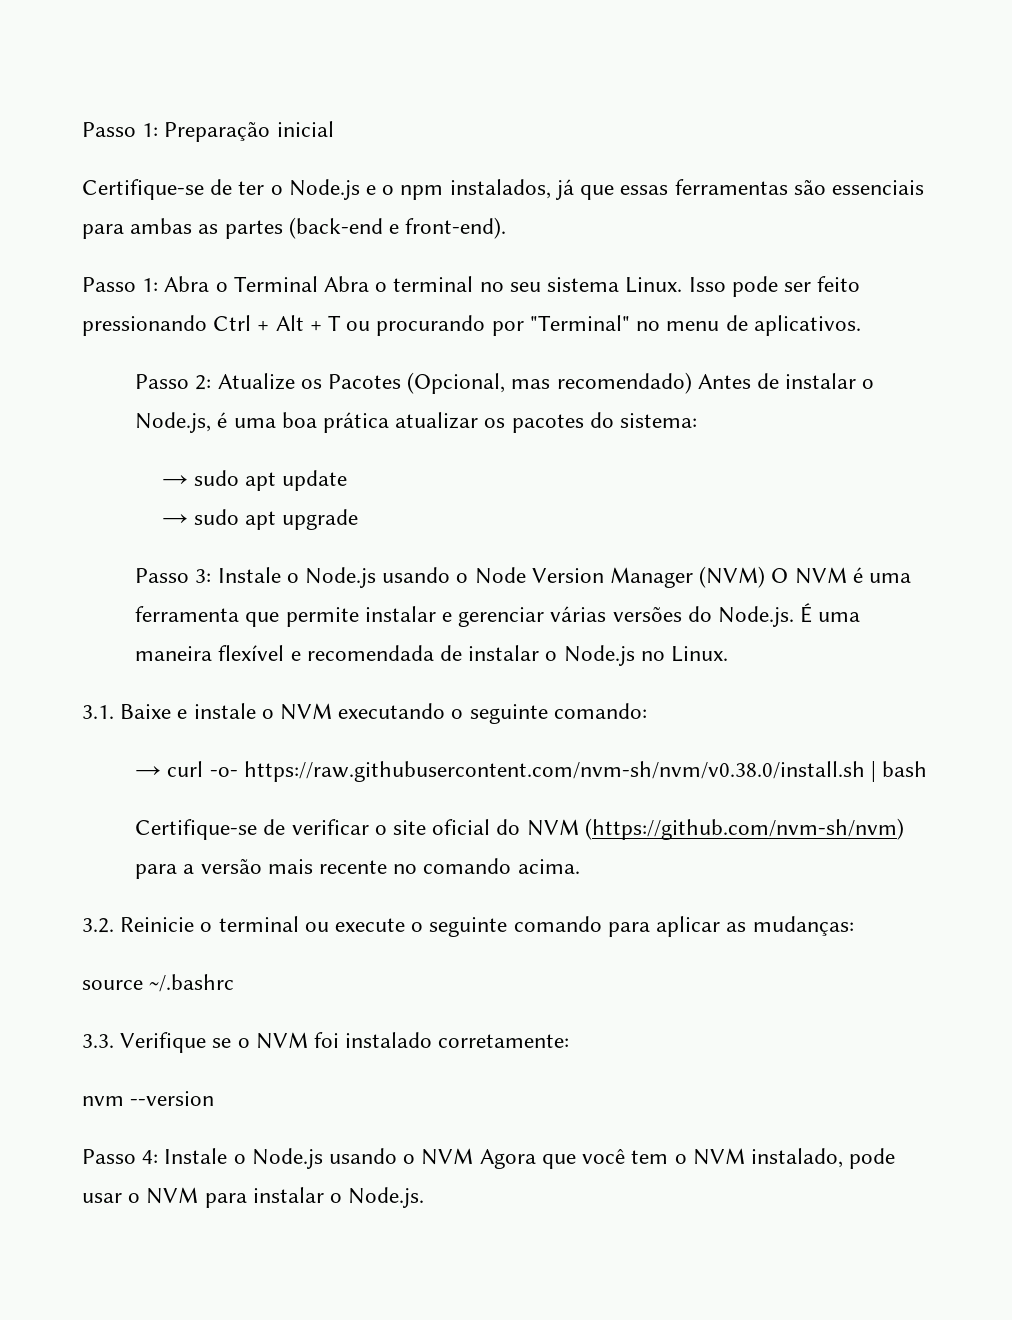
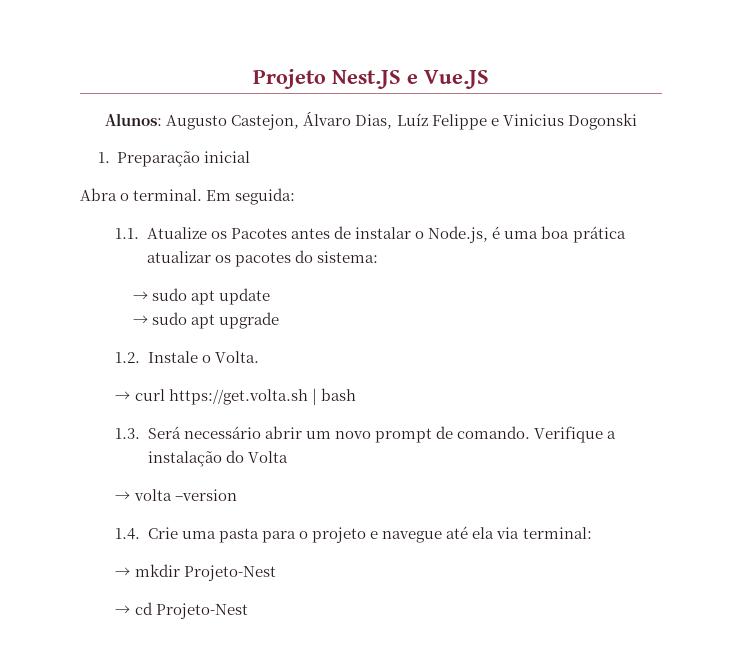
- Passo 1: Preparação inicial
- Certifique-se de ter o Node.js e o npm instalados, já que essas ferramentas são essenciais para ambas as partes (back-end e front-end).
- Passo 1: Abra o Terminal Abra o terminal no seu sistema Linux. Isso pode ser feito pressionando Ctrl + Alt + T ou procurando por "Terminal" no menu de aplicativos.
- Passo 2: Atualize os Pacotes (Opcional, mas recomendado) Antes de instalar o Node.js, é uma boa prática atualizar os pacotes do sistema:
+ Projeto Nest.JS e Vue.JS
+ Alunos: Augusto Castejon, Álvaro Dias, Luíz Felippe e Vinicius Dogonski
+ 1. Preparação inicial
+ Abra o terminal. Em seguida:
+ 1.1. Atualize os Pacotes antes de instalar o Node.js, é uma boa prática atualizar os pacotes do sistema:
- Passo 3: Instale o Node.js usando o Node Version Manager (NVM) O NVM é uma ferramenta que permite instalar e gerenciar várias versões do Node.js. É uma maneira flexível e recomendada de instalar o Node.js no Linux.
- 3.1. Baixe e instale o NVM executando o seguinte comando:
+ 1.2. Instale o Volta.
- → curl -o- https://raw.githubusercontent.com/nvm-sh/nvm/v0.38.0/install.sh | bash
+ → curl https://get.volta.sh | bash
- Certifique-se de verificar o site oficial do NVM (https://github.com/nvm-sh/nvm) para a versão mais recente no comando acima.
- 3.2. Reinicie o terminal ou execute o seguinte comando para aplicar as mudanças:
- source ~/.bashrc
- 3.3. Verifique se o NVM foi instalado corretamente:
- nvm --version
- Passo 4: Instale o Node.js usando o NVM Agora que você tem o NVM instalado, pode usar o NVM para instalar o Node.js.
+ 1.3. Será necessário abrir um novo prompt de comando. Verifique a instalação do Volta
+ → volta –version
+ 1.4. Crie uma pasta para o projeto e navegue até ela via terminal:
+ → mkdir Projeto-Nest
+ → cd Projeto-Nest

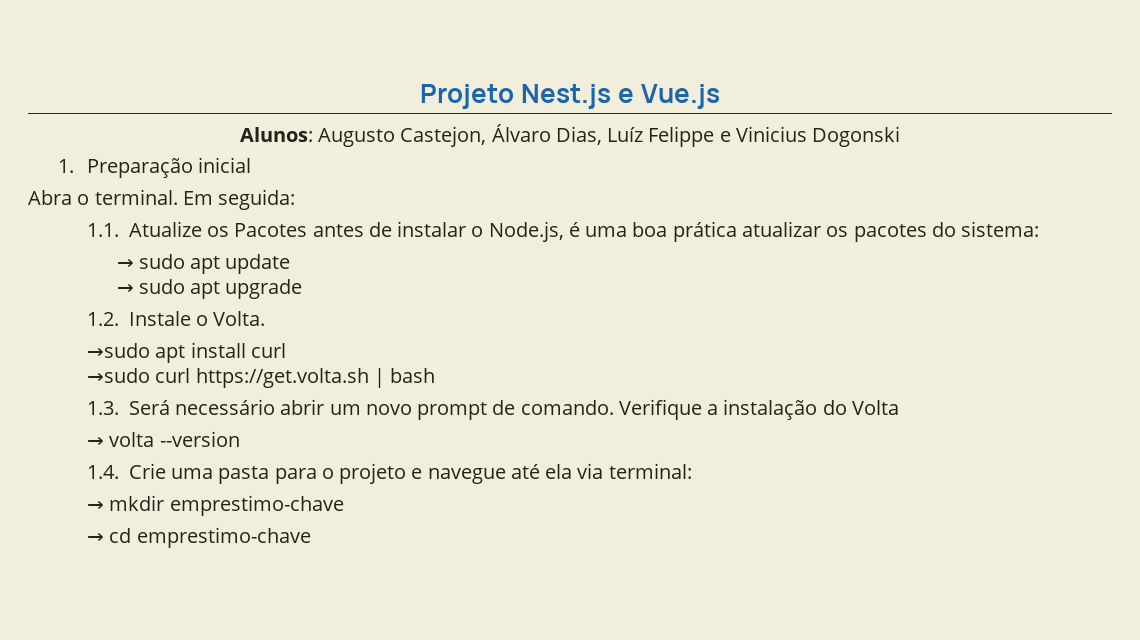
- Projeto Nest.JS e Vue.JS
+ Projeto Nest.js e Vue.js
- → curl https://get.volta.sh | bash
+ →sudo apt install curl
+ →sudo curl https://get.volta.sh | bash
- → volta –version
+ → volta --version
- → mkdir Projeto-Nest
+ → mkdir emprestimo-chave
- → cd Projeto-Nest
+ → cd emprestimo-chave

